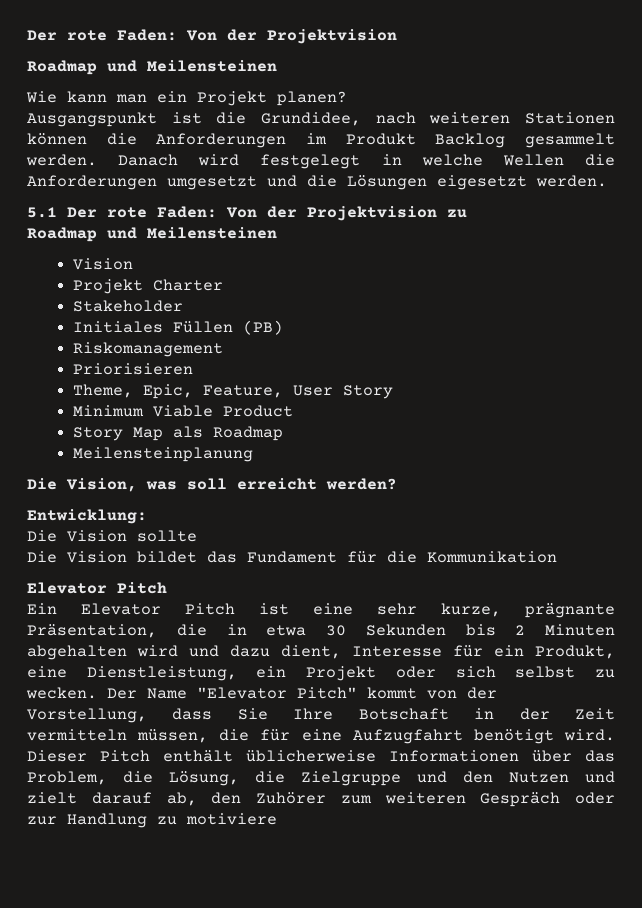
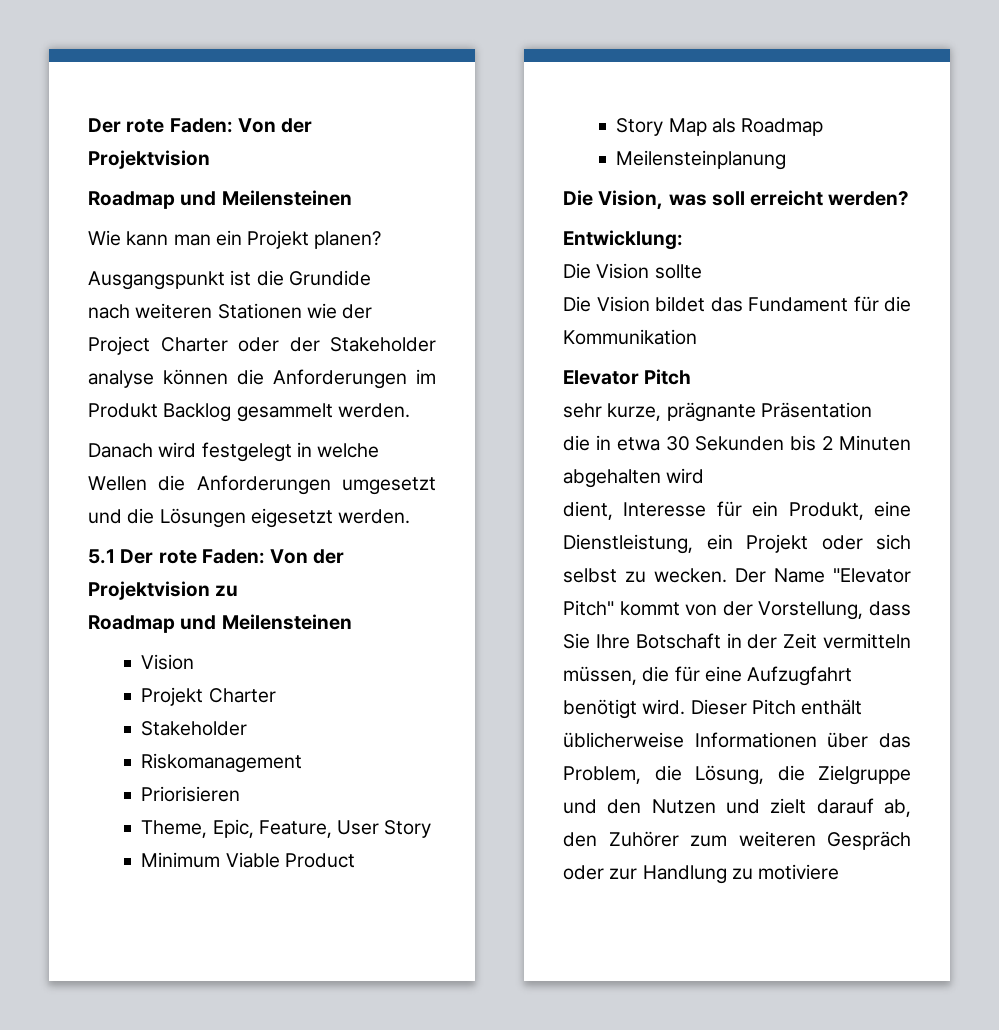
- Ausgangspunkt ist die Grundidee, nach weiteren Stationen können die Anforderungen im Produkt Backlog gesammelt werden. Danach wird festgelegt in welche Wellen die Anforderungen umgesetzt und die Lösungen eigesetzt werden.
+ Ausgangspunkt ist die Grundide
+ nach weiteren Stationen wie der Project Charter oder der Stakeholder analyse können die Anforderungen im Produkt Backlog gesammelt werden.
+ Danach wird festgelegt in welche Wellen die Anforderungen umgesetzt und die Lösungen eigesetzt werden.
- Initiales Füllen (PB)
- Ein Elevator Pitch ist eine sehr kurze, prägnante Präsentation, die in etwa 30 Sekunden bis 2 Minuten abgehalten wird und dazu dient, Interesse für ein Produkt, eine Dienstleistung, ein Projekt oder sich selbst zu wecken.
+ sehr kurze, prägnante Präsentation
+ die in etwa 30 Sekunden bis 2 Minuten abgehalten wird
+ dient, Interesse für ein Produkt, eine Dienstleistung, ein Projekt oder sich selbst zu wecken.

